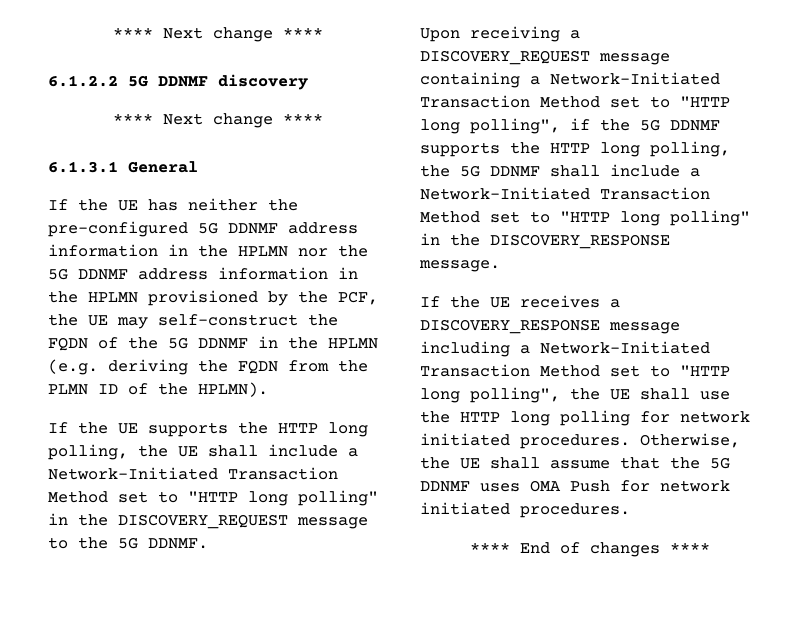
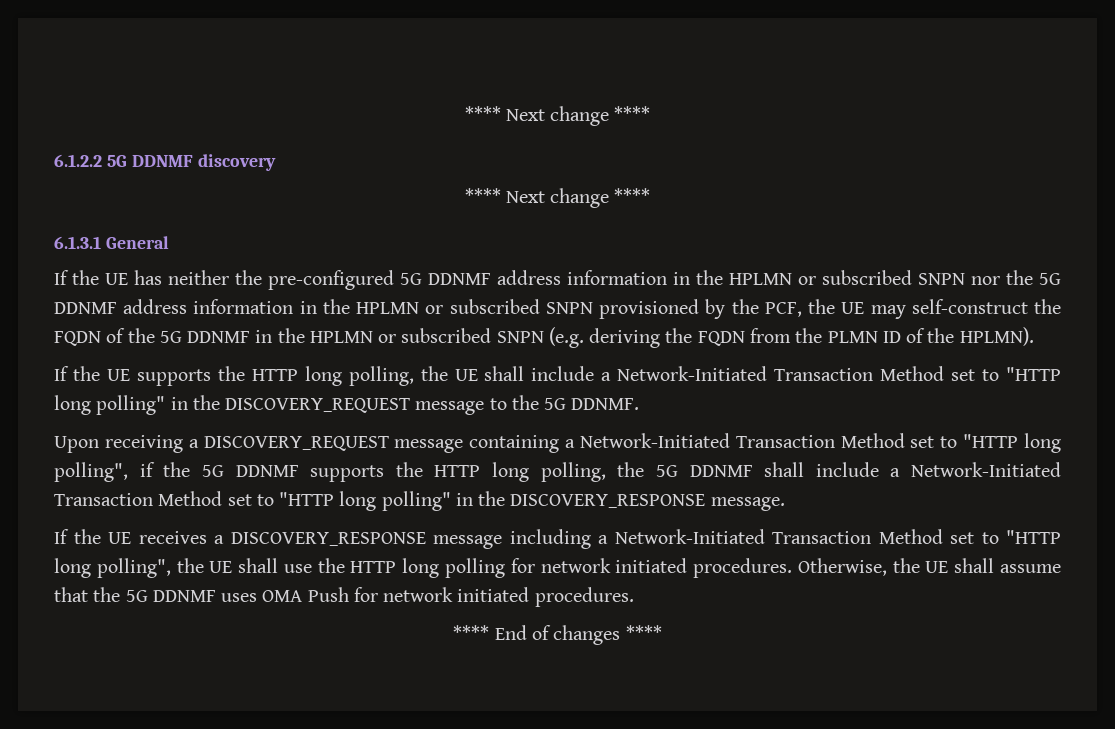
- If the UE has neither the pre-configured 5G DDNMF address information in the HPLMN nor the 5G DDNMF address information in the HPLMN provisioned by the PCF, the UE may self-construct the FQDN of the 5G DDNMF in the HPLMN (e.g. deriving the FQDN from the PLMN ID of the HPLMN).
+ If the UE has neither the pre-configured 5G DDNMF address information in the HPLMN or subscribed SNPN nor the 5G DDNMF address information in the HPLMN or subscribed SNPN provisioned by the PCF, the UE may self-construct the FQDN of the 5G DDNMF in the HPLMN or subscribed SNPN (e.g. deriving the FQDN from the PLMN ID of the HPLMN).

